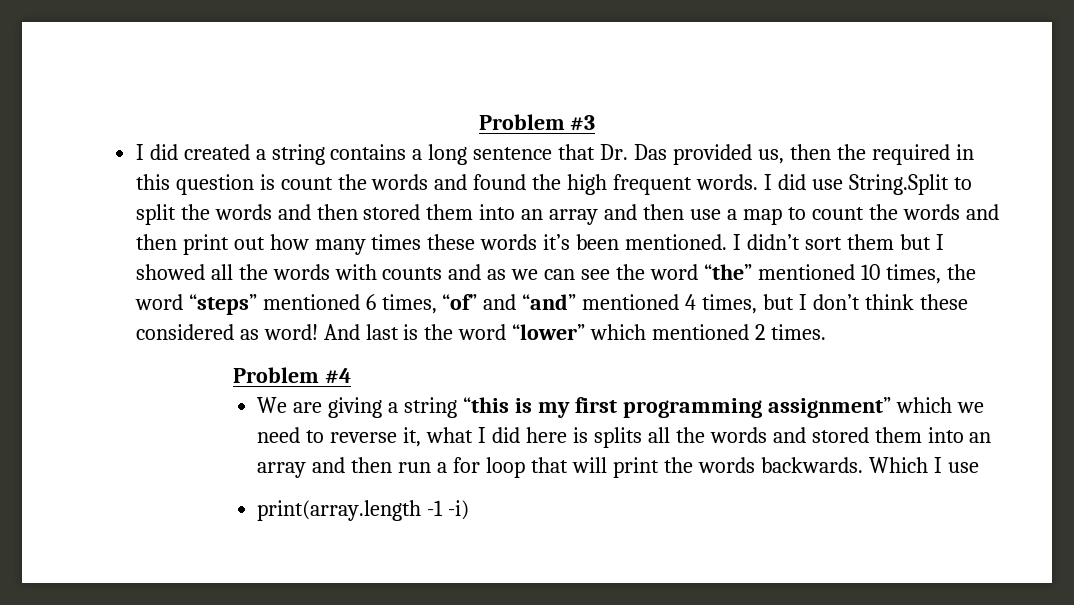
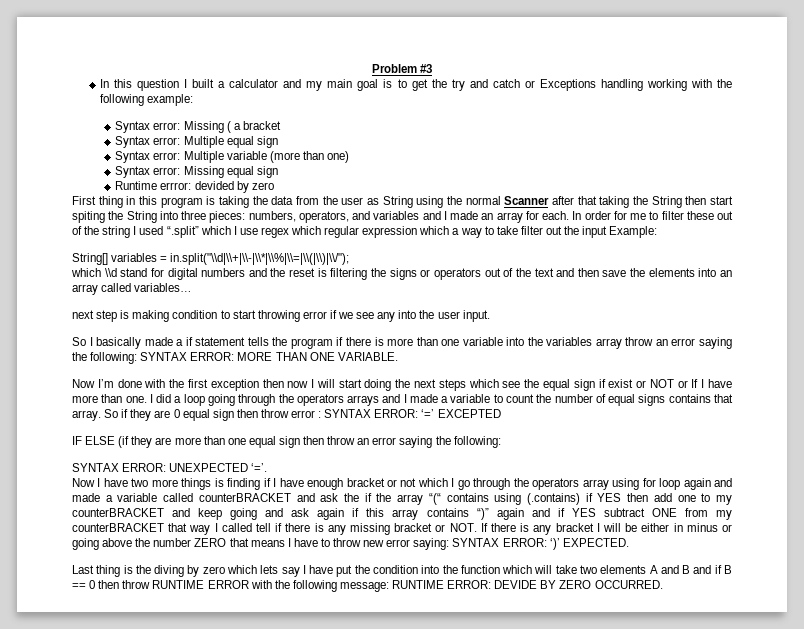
- I did created a string contains a long sentence that Dr. Das provided us, then the required in this question is count the words and found the high frequent words. I did use String.Split to split the words and then stored them into an array and then use a map to count the words and then print out how many times these words it’s been mentioned. I didn’t sort them but I showed all the words with counts and as we can see the word “the” mentioned 10 times, the word “steps” mentioned 6 times, “of” and “and” mentioned 4 times, but I don’t think these considered as word! And last is the word “lower” which mentioned 2 times.
- Problem #4
- We are giving a string “this is my first programming assignment” which we need to reverse it, what I did here is splits all the words and stored them into an array and then run a for loop that will print the words backwards. Which I use
- print(array.length -1 -i)
+ In this question I built a calculator and my main goal is to get the try and catch or Exceptions handling working with the following example:
+ Syntax error: Missing ( a bracket
+ Syntax error: Multiple equal sign
+ Syntax error: Multiple variable (more than one)
+ Syntax error: Missing equal sign
+ Runtime errror: devided by zero
+ First thing in this program is taking the data from the user as String using the normal Scanner after that taking the String then start spiting the String into three pieces: numbers, operators, and variables and I made an array for each. In order for me to filter these out of the string I used “.split” which I use regex which regular expression which a way to take filter out the input Example:
+ String[] variables = in.split("\\d|\\+|\\-|\\*|\\%|\\=|\\(|\\)|\\/");
+ which \\d stand for digital numbers and the reset is filtering the signs or operators out of the text and then save the elements into an array called variables…
+ next step is making condition to start throwing error if we see any into the user input.
+ So I basically made a if statement tells the program if there is more than one variable into the variables array throw an error saying the following: SYNTAX ERROR: MORE THAN ONE VARIABLE.
+ Now I’m done with the first exception then now I will start doing the next steps which see the equal sign if exist or NOT or If I have more than one. I did a loop going through the operators arrays and I made a variable to count the number of equal signs contains that array. So if they are 0 equal sign then throw error : SYNTAX ERROR: ‘=’ EXCEPTED
+ IF ELSE (if they are more than one equal sign then throw an error saying the following:
+ SYNTAX ERROR: UNEXPECTED ‘=’.
+ Now I have two more things is finding if I have enough bracket or not which I go through the operators array using for loop again and made a variable called counterBRACKET and ask the if the array “(“ contains using (.contains) if YES then add one to my counterBRACKET and keep going and ask again if this array contains “)” again and if YES subtract ONE from my counterBRACKET that way I called tell if there is any missing bracket or NOT. If there is any bracket I will be either in minus or going above the number ZERO that means I have to throw new error saying: SYNTAX ERROR: ‘)’ EXPECTED.
+ Last thing is the diving by zero which lets say I have put the condition into the function which will take two elements A and B and if B == 0 then throw RUNTIME ERROR with the following message: RUNTIME ERROR: DEVIDE BY ZERO OCCURRED.

